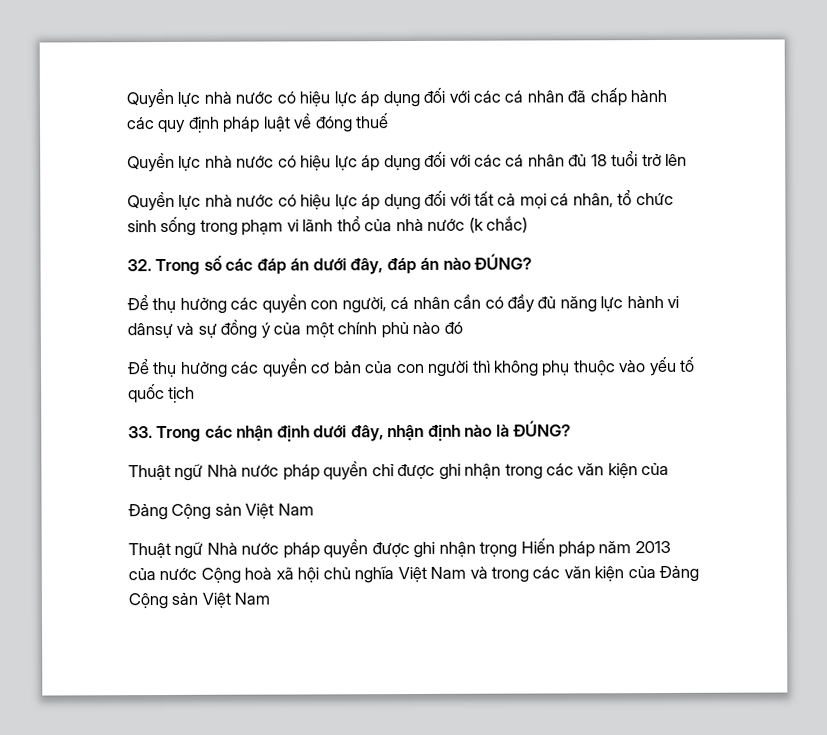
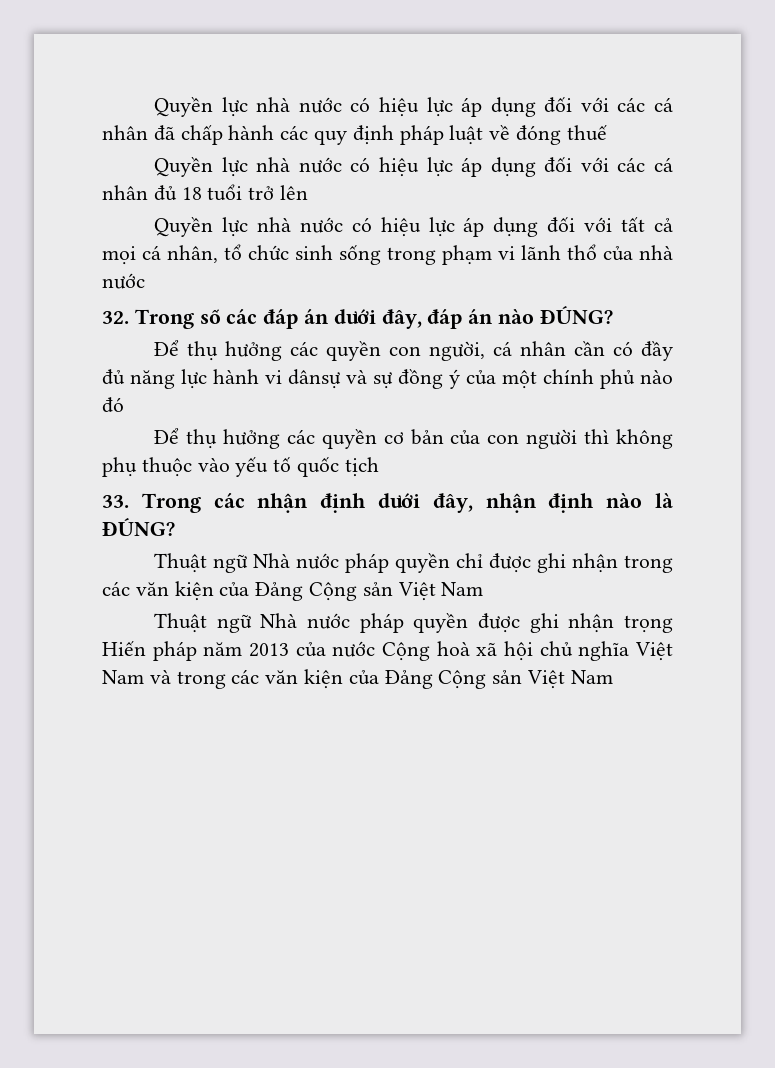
- Quyền lực nhà nước có hiệu lực áp dụng đối với tất cả mọi cá nhân, tổ chức sinh sống trong phạm vi lãnh thổ của nhà nước (k chắc)
+ Quyền lực nhà nước có hiệu lực áp dụng đối với tất cả mọi cá nhân, tổ chức sinh sống trong phạm vi lãnh thổ của nhà nước
- Thuật ngữ Nhà nước pháp quyền chỉ được ghi nhận trong các văn kiện của
- Đảng Cộng sản Việt Nam
+ Thuật ngữ Nhà nước pháp quyền chỉ được ghi nhận trong các văn kiện của Đảng Cộng sản Việt Nam

